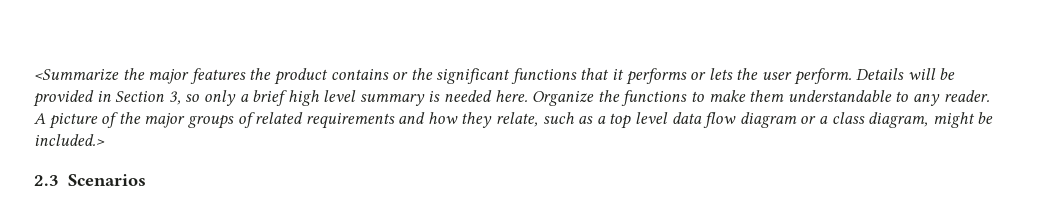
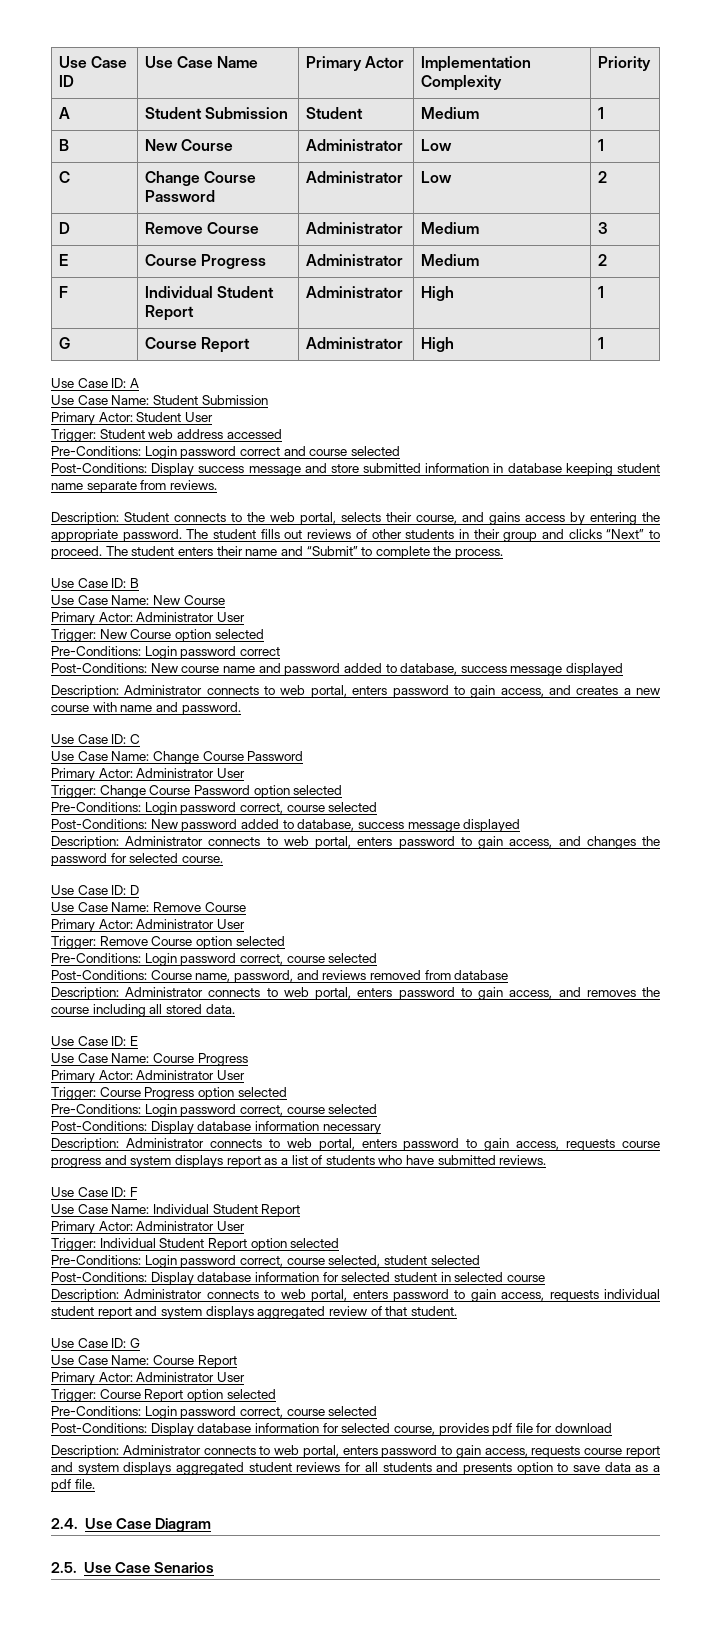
- <Summarize the major features the product contains or the significant functions that it performs or lets the user perform. Details will be provided in Section 3, so only a brief high level summary is needed here. Organize the functions to make them understandable to any reader. A picture of the major groups of related requirements and how they relate, such as a top level data flow diagram or a class diagram, might be included.>
- 2.3 Scenarios
+ Use Case ID | Use Case Name | Primary Actor | Implementation Complexity | Priority
+ A | Student Submission | Student | Medium | 1
+ B | New Course | Administrator | Low | 1
+ C | Change Course Password | Administrator | Low | 2
+ D | Remove Course | Administrator | Medium | 3
+ E | Course Progress | Administrator | Medium | 2
+ F | Individual Student Report | Administrator | High | 1
+ G | Course Report | Administrator | High | 1
+ Use Case ID: A
+ Use Case Name: Student Submission
+ Primary Actor: Student User
+ Trigger: Student web address accessed
+ Pre-Conditions: Login password correct and course selected
+ Post-Conditions: Display success message and store submitted information in database keeping student name separate from reviews.
+ Description: Student connects to the web portal, selects their course, and gains access by entering the appropriate password. The student fills out reviews of other students in their group and clicks “Next” to proceed. The student enters their name and “Submit” to complete the process.
+ Use Case ID: B
+ Use Case Name: New Course
+ Primary Actor: Administrator User
+ Trigger: New Course option selected
+ Pre-Conditions: Login password correct
+ Post-Conditions: New course name and password added to database, success message displayed
+ Description: Administrator connects to web portal, enters password to gain access, and creates a new course with name and password.
+ Use Case ID: C
+ Use Case Name: Change Course Password
+ Primary Actor: Administrator User
+ Trigger: Change Course Password option selected
+ Pre-Conditions: Login password correct, course selected
+ Post-Conditions: New password added to database, success message displayed
+ Description: Administrator connects to web portal, enters password to gain access, and changes the password for selected course.
+ Use Case ID: D
+ Use Case Name: Remove Course
+ Primary Actor: Administrator User
+ Trigger: Remove Course option selected
+ Pre-Conditions: Login password correct, course selected
+ Post-Conditions: Course name, password, and reviews removed from database
+ Description: Administrator connects to web portal, enters password to gain access, and removes the course including all stored data.
+ Use Case ID: E
+ Use Case Name: Course Progress
+ Primary Actor: Administrator User
+ Trigger: Course Progress option selected
+ Pre-Conditions: Login password correct, course selected
+ Post-Conditions: Display database information necessary
+ Description: Administrator connects to web portal, enters password to gain access, requests course progress and system displays report as a list of students who have submitted reviews.
+ Use Case ID: F
+ Use Case Name: Individual Student Report
+ Primary Actor: Administrator User
+ Trigger: Individual Student Report option selected
+ Pre-Conditions: Login password correct, course selected, student selected
+ Post-Conditions: Display database information for selected student in selected course
+ Description: Administrator connects to web portal, enters password to gain access, requests individual student report and system displays aggregated review of that student.
+ Use Case ID: G
+ Use Case Name: Course Report
+ Primary Actor: Administrator User
+ Trigger: Course Report option selected
+ Pre-Conditions: Login password correct, course selected
+ Post-Conditions: Display database information for selected course, provides pdf file for download
+ Description: Administrator connects to web portal, enters password to gain access, requests course report and system displays aggregated student reviews for all students and presents option to save data as a pdf file.
+ 2.4. Use Case Diagram
+ 2.5. Use Case Senarios

